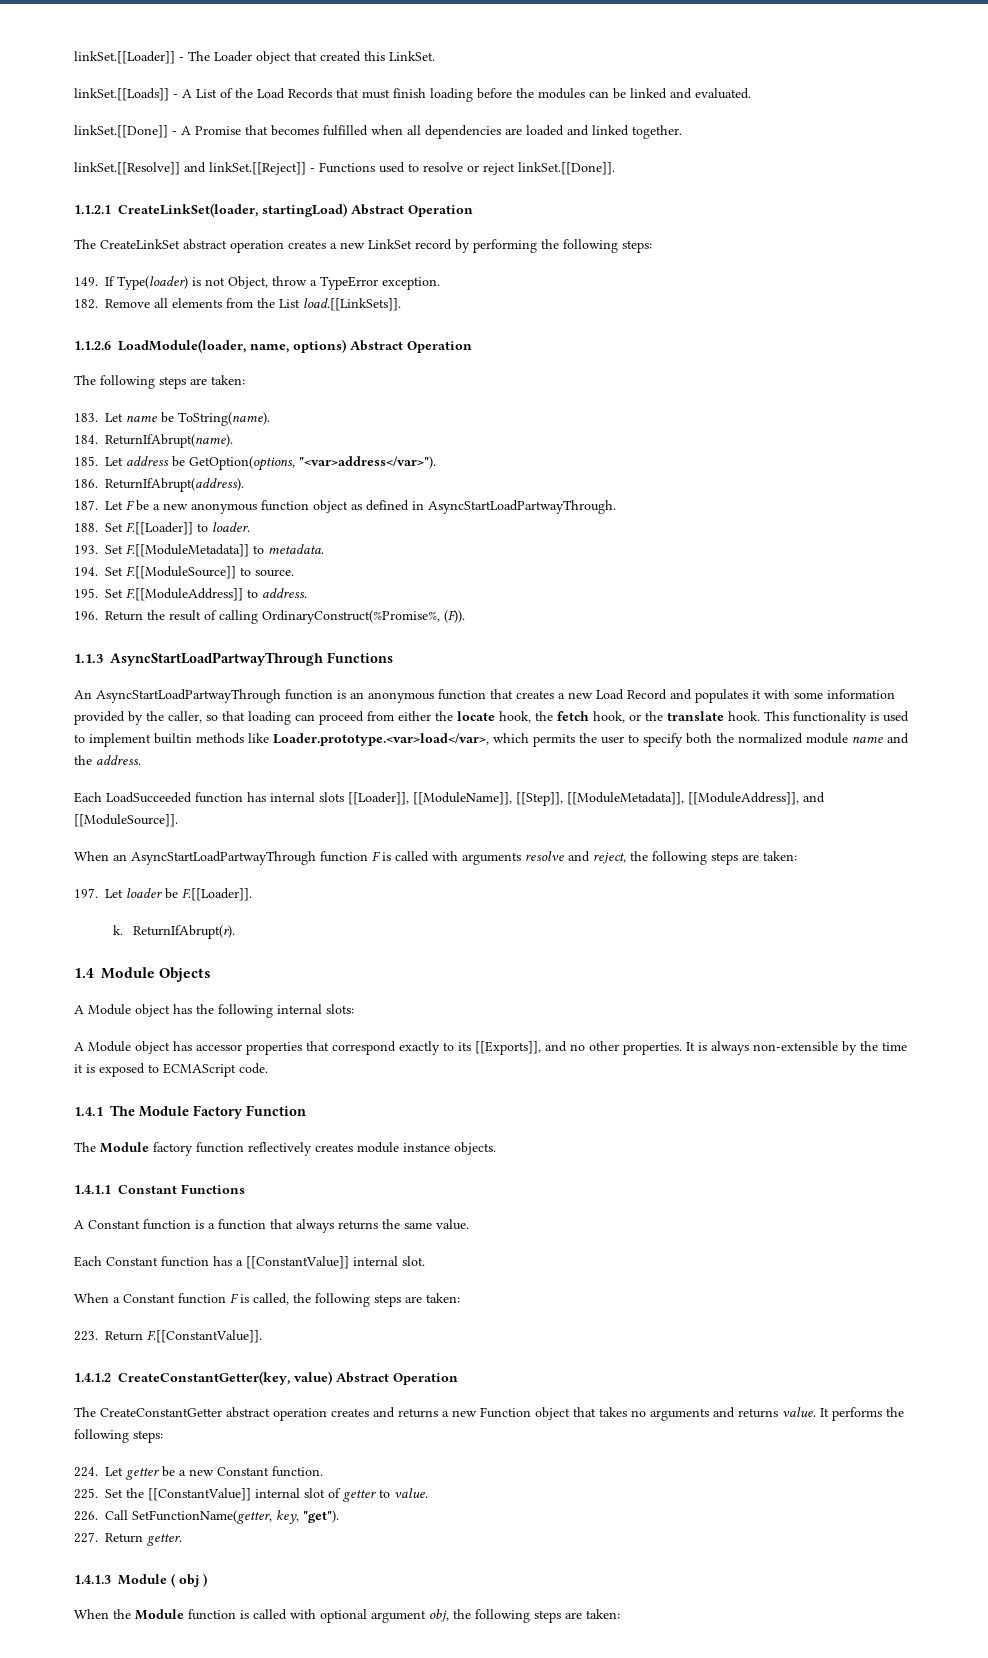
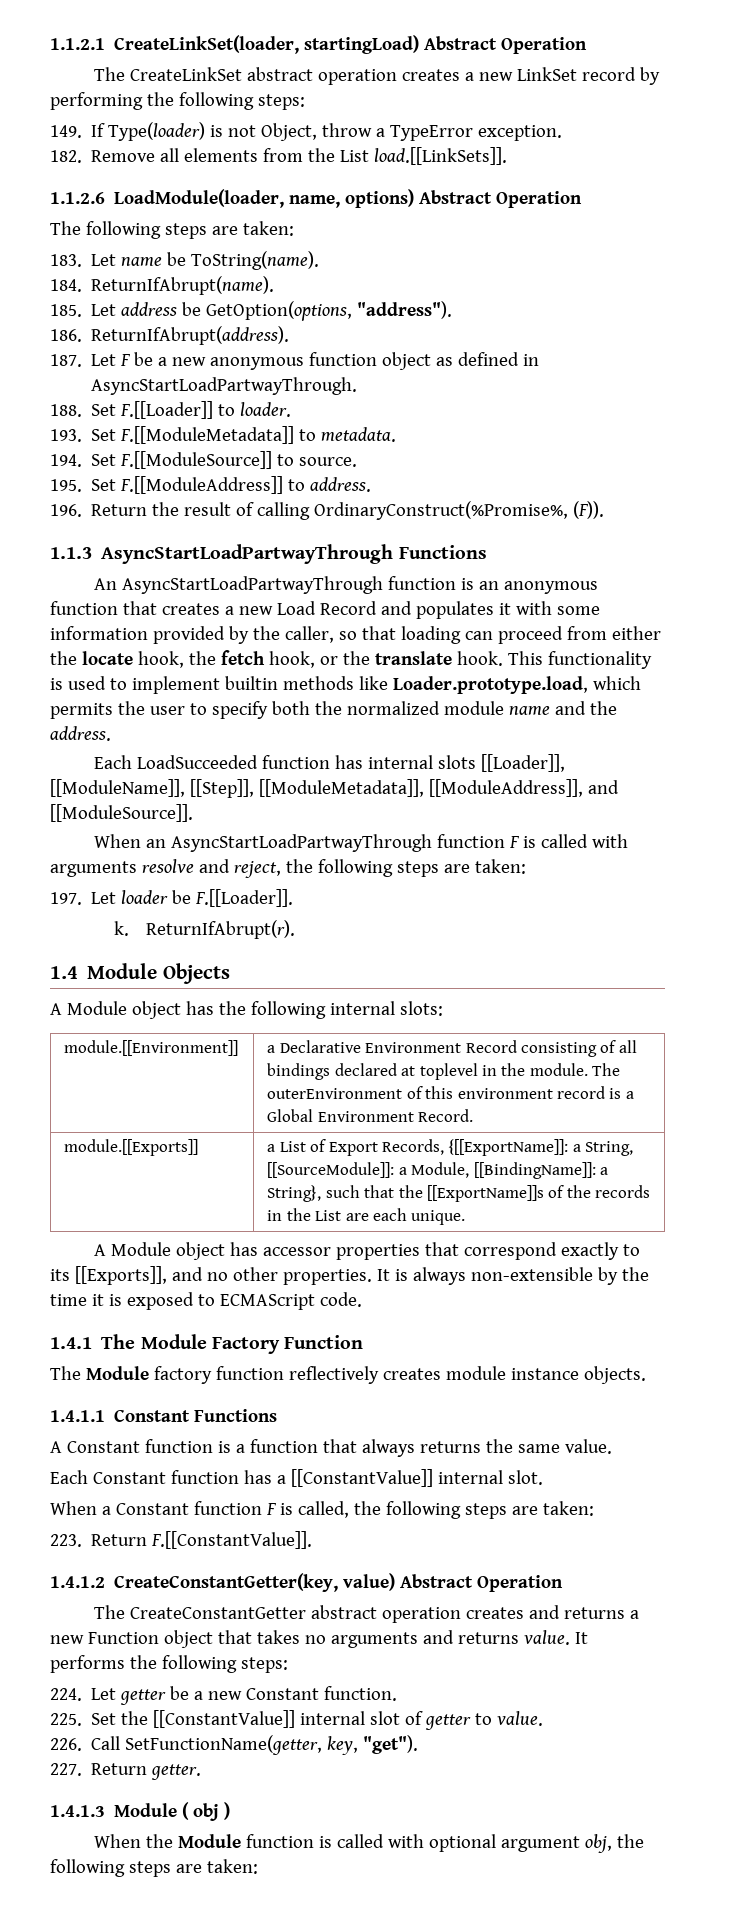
- linkSet.[[Loader]] - The Loader object that created this LinkSet.
- linkSet.[[Loads]] - A List of the Load Records that must finish loading before the modules can be linked and evaluated.
- linkSet.[[Done]] - A Promise that becomes fulfilled when all dependencies are loaded and linked together.
- linkSet.[[Resolve]] and linkSet.[[Reject]] - Functions used to resolve or reject linkSet.[[Done]].
- 185. Let address be GetOption(options, "<var>address</var>").
+ 185. Let address be GetOption(options, "address").
- This functionality is used to implement builtin methods like Loader.prototype.<var>load</var>, which permits the user to specify both the normalized module name and the address.
+ This functionality is used to implement builtin methods like Loader.prototype.load, which permits the user to specify both the normalized module name and the address.
+ module.[[Environment]] | a Declarative Environment Record consisting of all bindings declared at toplevel in the module. The outerEnvironment of this environment record is a Global Environment Record.
+ module.[[Exports]] | a List of Export Records, {[[ExportName]]: a String, [[SourceModule]]: a Module, [[BindingName]]: a String}, such that the [[ExportName]]s of the records in the List are each unique.

